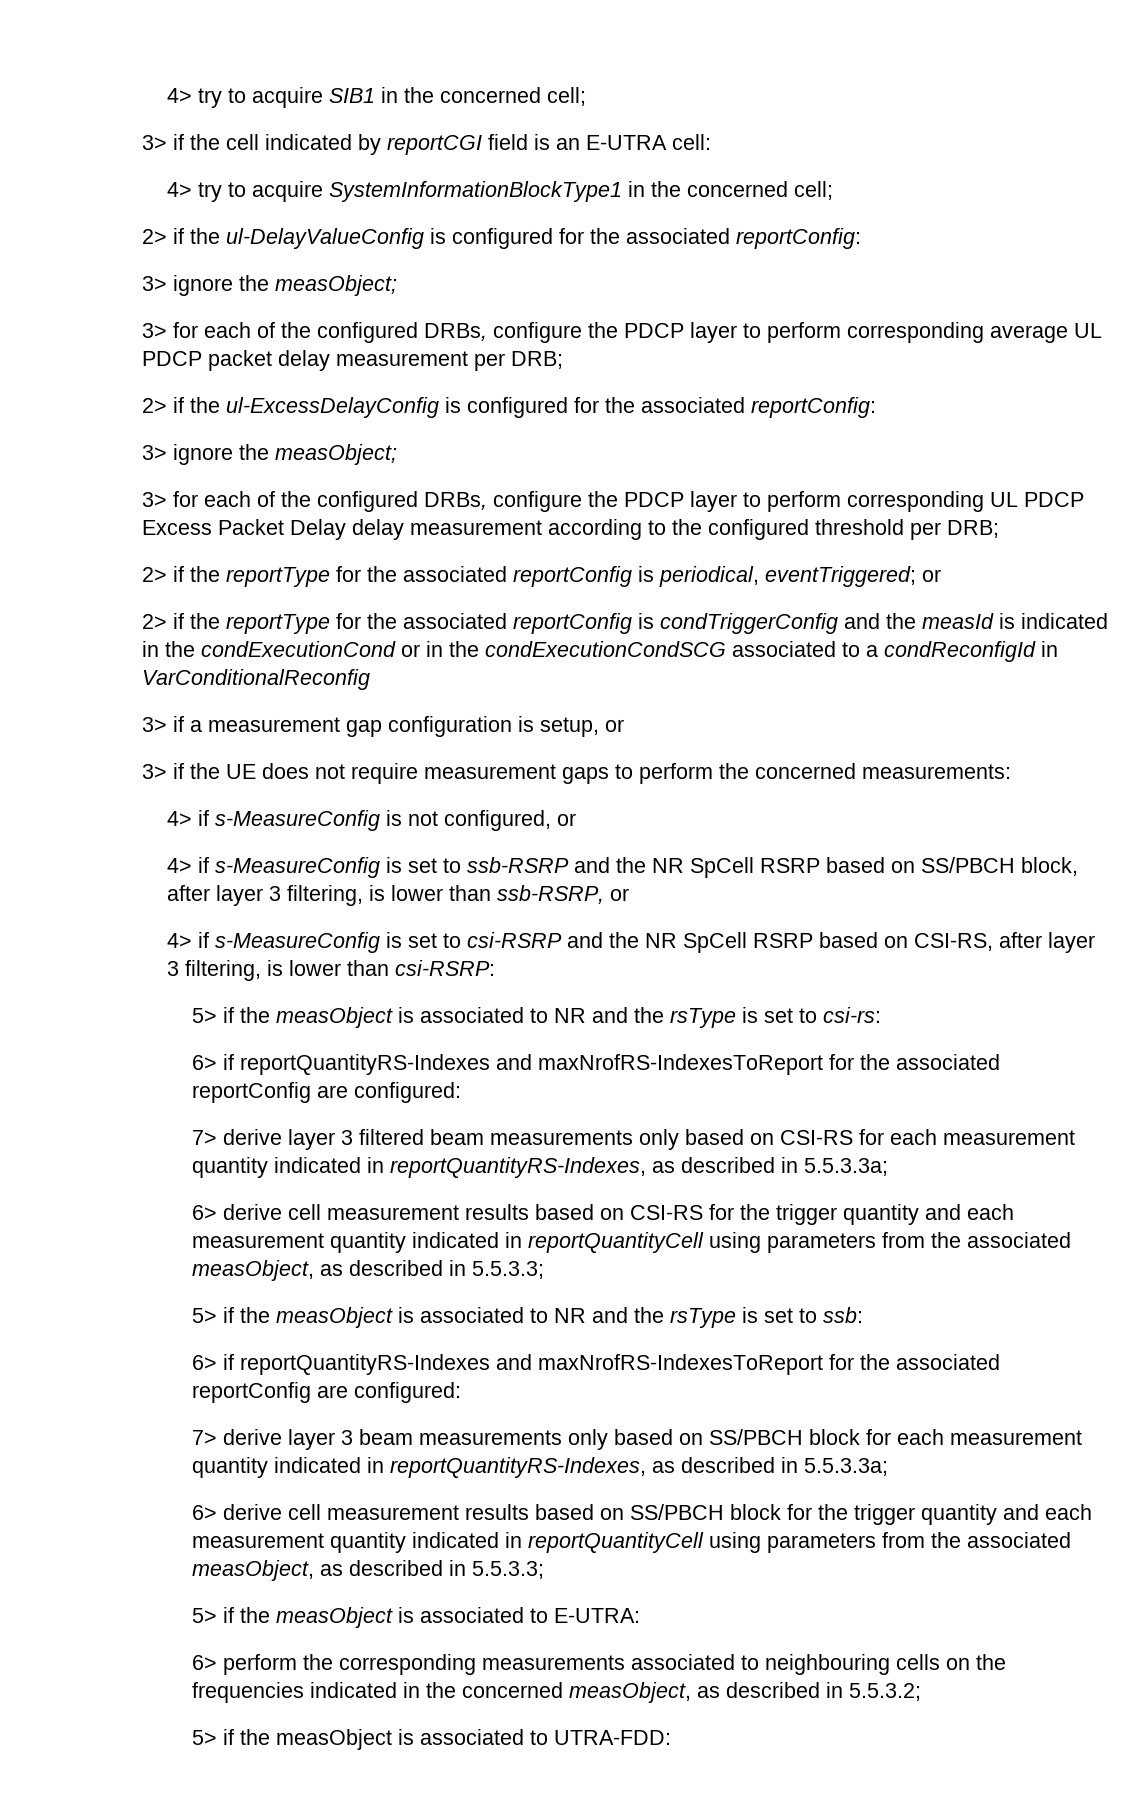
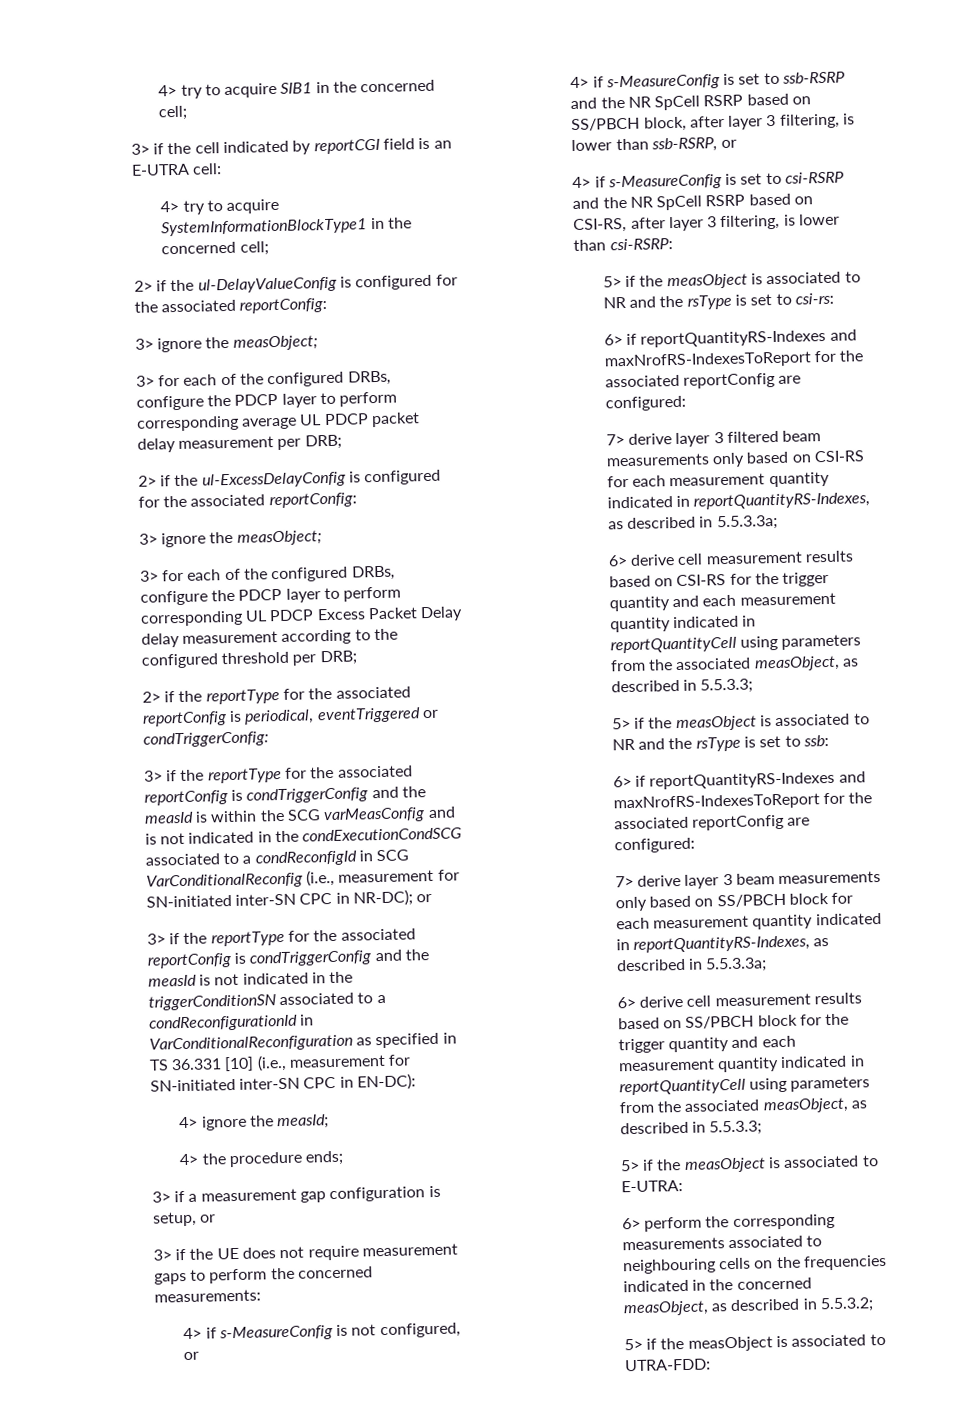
- 2> if the reportType for the associated reportConfig is periodical, eventTriggered; or
- 2> if the reportType for the associated reportConfig is condTriggerConfig and the measId is indicated in the condExecutionCond or in the condExecutionCondSCG associated to a condReconfigId in VarConditionalReconfig
+ 2> if the reportType for the associated reportConfig is periodical, eventTriggered or condTriggerConfig:
+ 3> if the reportType for the associated reportConfig is condTriggerConfig and the measId is within the SCG varMeasConfig and is not indicated in the condExecutionCondSCG associated to a condReconfigId in SCG VarConditionalReconfig (i.e., measurement for SN-initiated inter-SN CPC in NR-DC); or
+ 3> if the reportType for the associated reportConfig is condTriggerConfig and the measId is not indicated in the triggerConditionSN associated to a condReconfigurationId in VarConditionalReconfiguration as specified in TS 36.331 [10] (i.e., measurement for SN-initiated inter-SN CPC in EN-DC):
+ 4> ignore the measId;
+ 4> the procedure ends;

